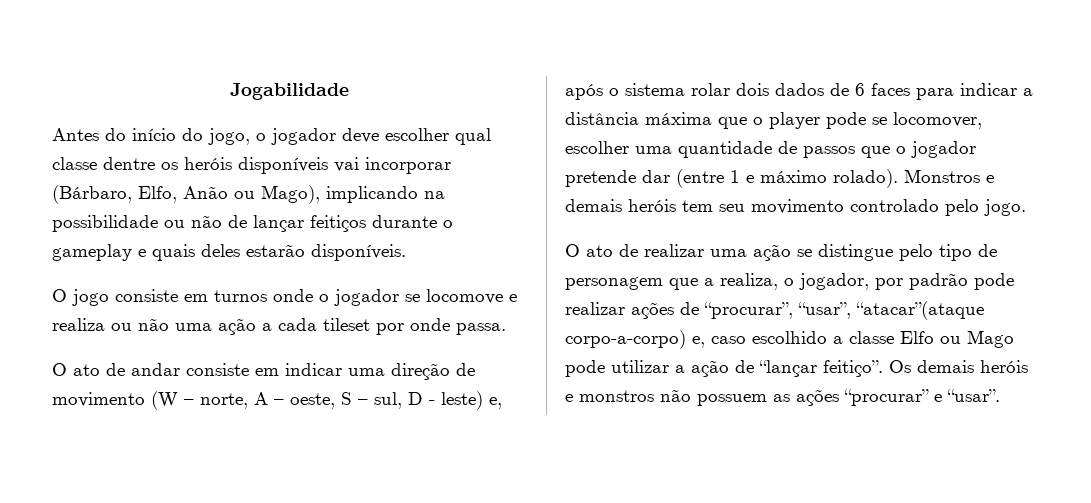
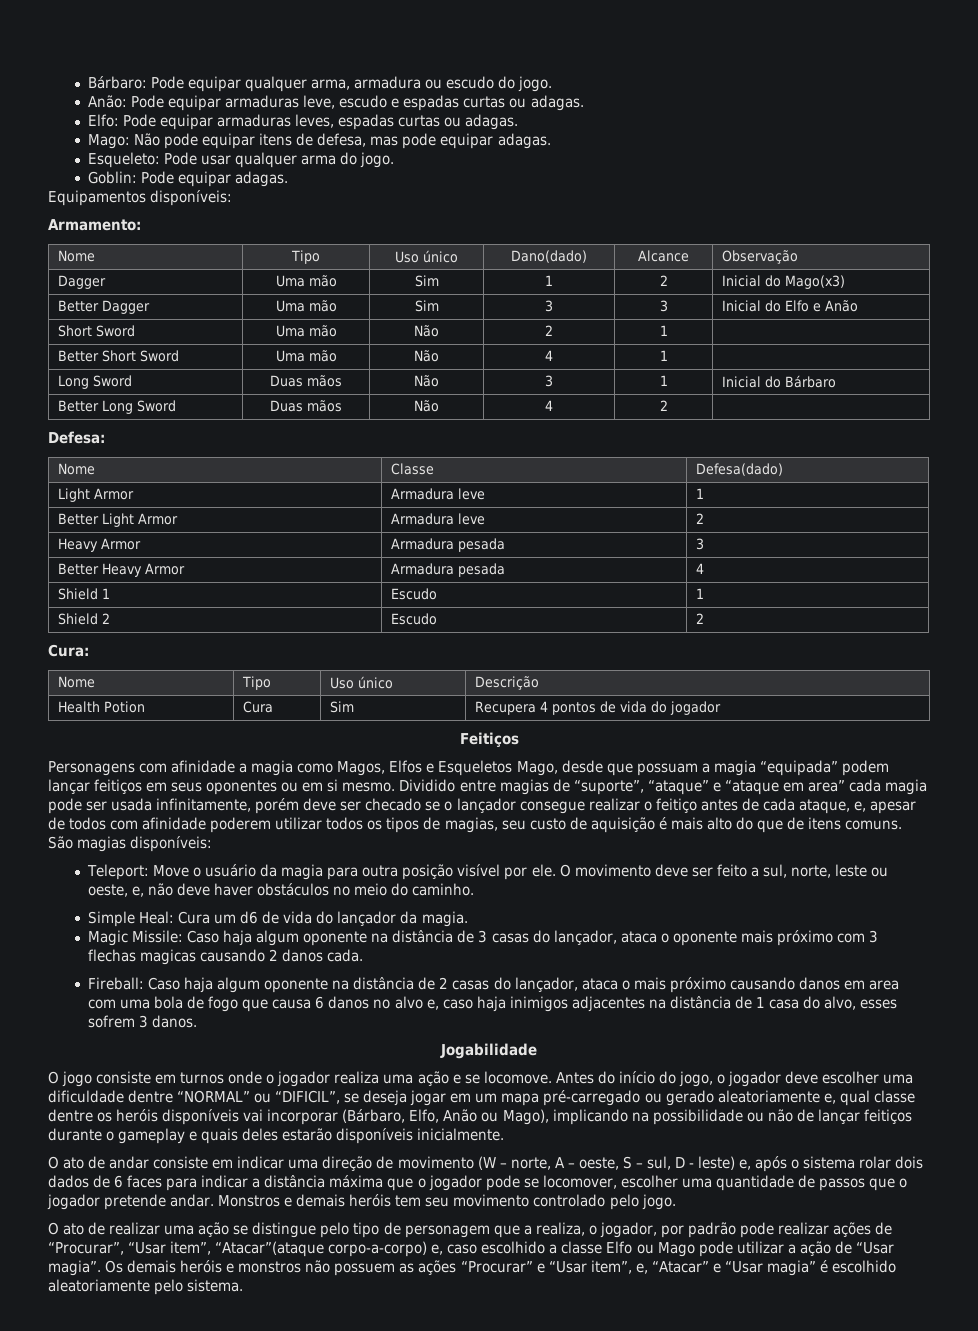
+ Bárbaro: Pode equipar qualquer arma, armadura ou escudo do jogo.
+ Anão: Pode equipar armaduras leve, escudo e espadas curtas ou adagas.
+ Elfo: Pode equipar armaduras leves, espadas curtas ou adagas.
+ Mago: Não pode equipar itens de defesa, mas pode equipar adagas.
+ Esqueleto: Pode usar qualquer arma do jogo.
+ Goblin: Pode equipar adagas.
+ Equipamentos disponíveis:
+ Armamento:
+ Nome | Tipo | Uso único | Dano(dado) | Alcance | Observação
+ Dagger | Uma mão | Sim | 1 | 2 | Inicial do Mago(x3)
+ Better Dagger | Uma mão | Sim | 3 | 3 | Inicial do Elfo e Anão
+ Short Sword | Uma mão | Não | 2 | 1 |
+ Better Short Sword | Uma mão | Não | 4 | 1 |
+ Long Sword | Duas mãos | Não | 3 | 1 | Inicial do Bárbaro
+ Better Long Sword | Duas mãos | Não | 4 | 2 |
+ Defesa:
+ Nome | Classe | Defesa(dado)
+ Light Armor | Armadura leve | 1
+ Better Light Armor | Armadura leve | 2
+ Heavy Armor | Armadura pesada | 3
+ Better Heavy Armor | Armadura pesada | 4
+ Shield 1 | Escudo | 1
+ Shield 2 | Escudo | 2
+ Cura:
+ Nome | Tipo | Uso único | Descrição
+ Health Potion | Cura | Sim | Recupera 4 pontos de vida do jogador
+ Feitiços
+ Personagens com afinidade a magia como Magos, Elfos e Esqueletos Mago, desde que possuam a magia “equipada” podem lançar feitiços em seus oponentes ou em si mesmo. Dividido entre magias de “suporte”, “ataque” e “ataque em area” cada magia pode ser usada infinitamente, porém deve ser checado se o lançador consegue realizar o feitiço antes de cada ataque, e, apesar de todos com afinidade poderem utilizar todos os tipos de magias, seu custo de aquisição é mais alto do que de itens comuns. São magias disponíveis:
+ Teleport: Move o usuário da magia para outra posição visível por ele. O movimento deve ser feito a sul, norte, leste ou oeste, e, não deve haver obstáculos no meio do caminho.
+ Simple Heal: Cura um d6 de vida do lançador da magia.
+ Magic Missile: Caso haja algum oponente na distância de 3 casas do lançador, ataca o oponente mais próximo com 3 flechas magicas causando 2 danos cada.
+ Fireball: Caso haja algum oponente na distância de 2 casas do lançador, ataca o mais próximo causando danos em area com uma bola de fogo que causa 6 danos no alvo e, caso haja inimigos adjacentes na distância de 1 casa do alvo, esses sofrem 3 danos.
  Jogabilidade
- Antes do início do jogo, o jogador deve escolher qual classe dentre os heróis disponíveis vai incorporar (Bárbaro, Elfo, Anão ou Mago), implicando na possibilidade ou não de lançar feitiços durante o gameplay e quais deles estarão disponíveis.
- O jogo consiste em turnos onde o jogador se locomove e realiza ou não uma ação a cada tileset por onde passa.
+ O jogo consiste em turnos onde o jogador realiza uma ação e se locomove. Antes do início do jogo, o jogador deve escolher uma dificuldade dentre “NORMAL” ou “DIFICIL”, se deseja jogar em um mapa pré-carregado ou gerado aleatoriamente e, qual classe dentre os heróis disponíveis vai incorporar (Bárbaro, Elfo, Anão ou Mago), implicando na possibilidade ou não de lançar feitiços durante o gameplay e quais deles estarão disponíveis inicialmente.
- O ato de andar consiste em indicar uma direção de movimento (W – norte, A – oeste, S – sul, D - leste) e, após o sistema rolar dois dados de 6 faces para indicar a distância máxima que o player pode se locomover, escolher uma quantidade de passos que o jogador pretende dar (entre 1 e máximo rolado).
+ O ato de andar consiste em indicar uma direção de movimento (W – norte, A – oeste, S – sul, D - leste) e, após o sistema rolar dois dados de 6 faces para indicar a distância máxima que o jogador pode se locomover, escolher uma quantidade de passos que o jogador pretende andar.
- O ato de realizar uma ação se distingue pelo tipo de personagem que a realiza, o jogador, por padrão pode realizar ações de “procurar”, “usar”, “atacar”(ataque corpo-a-corpo) e, caso escolhido a classe Elfo ou Mago pode utilizar a ação de “lançar feitiço”.
+ O ato de realizar uma ação se distingue pelo tipo de personagem que a realiza, o jogador, por padrão pode realizar ações de “Procurar”, “Usar item”, “Atacar”(ataque corpo-a-corpo) e, caso escolhido a classe Elfo ou Mago pode utilizar a ação de “Usar magia”.
- Os demais heróis e monstros não possuem as ações “procurar” e “usar”.
+ Os demais heróis e monstros não possuem as ações “Procurar” e “Usar item”, e, “Atacar” e “Usar magia” é escolhido aleatoriamente pelo sistema.

